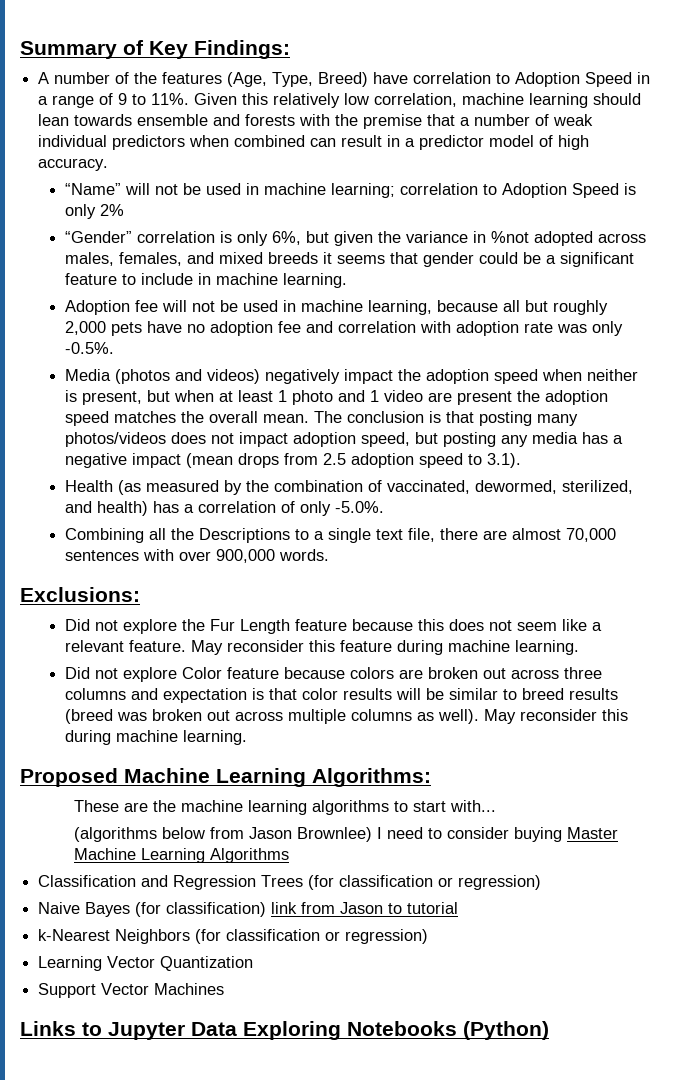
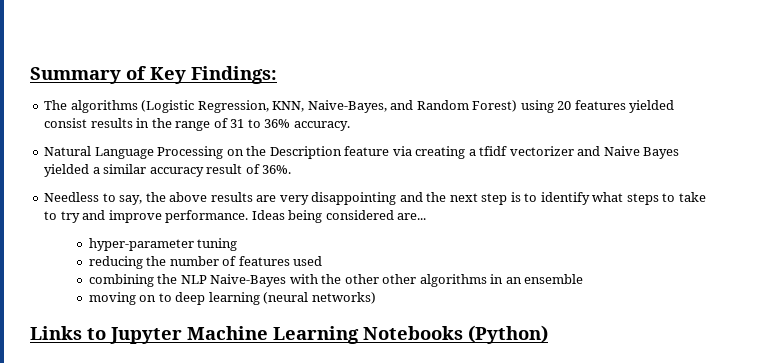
- A number of the features (Age, Type, Breed) have correlation to Adoption Speed in a range of 9 to 11%. Given this relatively low correlation, machine learning should lean towards ensemble and forests with the premise that a number of weak individual predictors when combined can result in a predictor model of high accuracy.
- “Name” will not be used in machine learning; correlation to Adoption Speed is only 2%
- “Gender” correlation is only 6%, but given the variance in %not adopted across males, females, and mixed breeds it seems that gender could be a significant feature to include in machine learning.
- Adoption fee will not be used in machine learning, because all but roughly 2,000 pets have no adoption fee and correlation with adoption rate was only -0.5%.
- Media (photos and videos) negatively impact the adoption speed when neither is present, but when at least 1 photo and 1 video are present the adoption speed matches the overall mean. The conclusion is that posting many photos/videos does not impact adoption speed, but posting any media has a negative impact (mean drops from 2.5 adoption speed to 3.1).
- Health (as measured by the combination of vaccinated, dewormed, sterilized, and health) has a correlation of only -5.0%.
- Combining all the Descriptions to a single text file, there are almost 70,000 sentences with over 900,000 words.
- Exclusions:
- Did not explore the Fur Length feature because this does not seem like a relevant feature. May reconsider this feature during machine learning.
- Did not explore Color feature because colors are broken out across three columns and expectation is that color results will be similar to breed results (breed was broken out across multiple columns as well). May reconsider this during machine learning.
- Proposed Machine Learning Algorithms:
- These are the machine learning algorithms to start with...
- (algorithms below from Jason Brownlee) I need to consider buying Master Machine Learning Algorithms
- Classification and Regression Trees (for classification or regression)
- Naive Bayes (for classification) link from Jason to tutorial
- k-Nearest Neighbors (for classification or regression)
- Learning Vector Quantization
- Support Vector Machines
+ The algorithms (Logistic Regression, KNN, Naive-Bayes, and Random Forest) using 20 features yielded consist results in the range of 31 to 36% accuracy.
+ Natural Language Processing on the Description feature via creating a tfidf vectorizer and Naive Bayes yielded a similar accuracy result of 36%.
+ Needless to say, the above results are very disappointing and the next step is to identify what steps to take to try and improve performance. Ideas being considered are...
+ hyper-parameter tuning
+ reducing the number of features used
+ combining the NLP Naive-Bayes with the other other algorithms in an ensemble
+ moving on to deep learning (neural networks)
- Links to Jupyter Data Exploring Notebooks (Python)
+ Links to Jupyter Machine Learning Notebooks (Python)

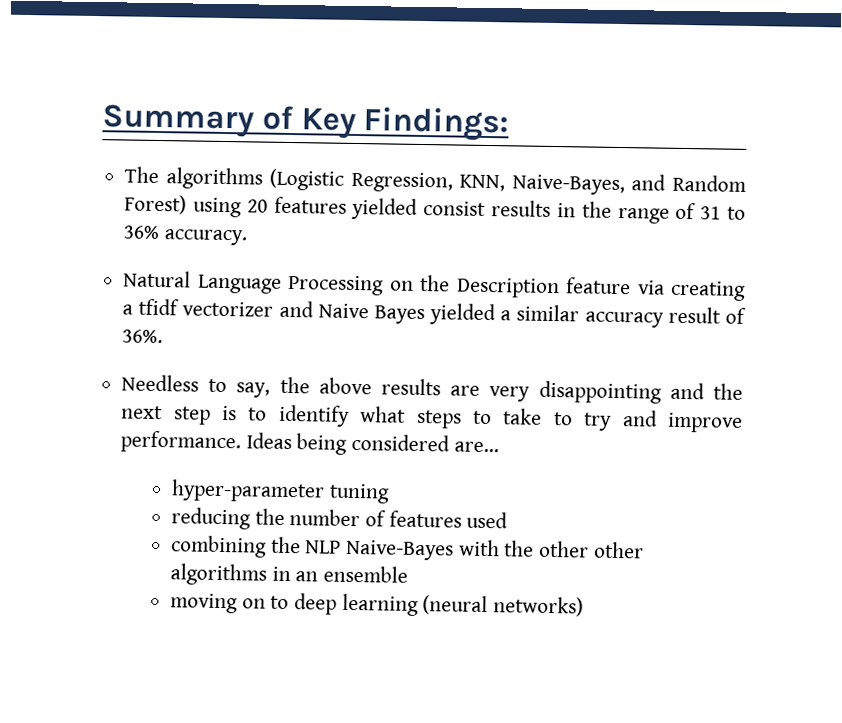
- Links to Jupyter Machine Learning Notebooks (Python)

